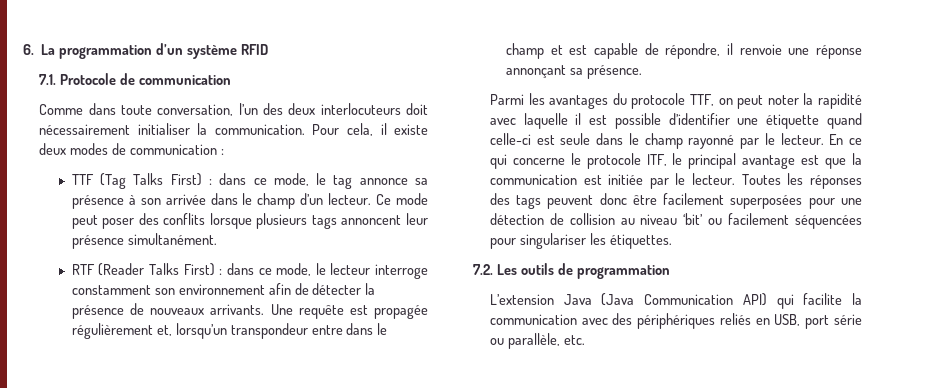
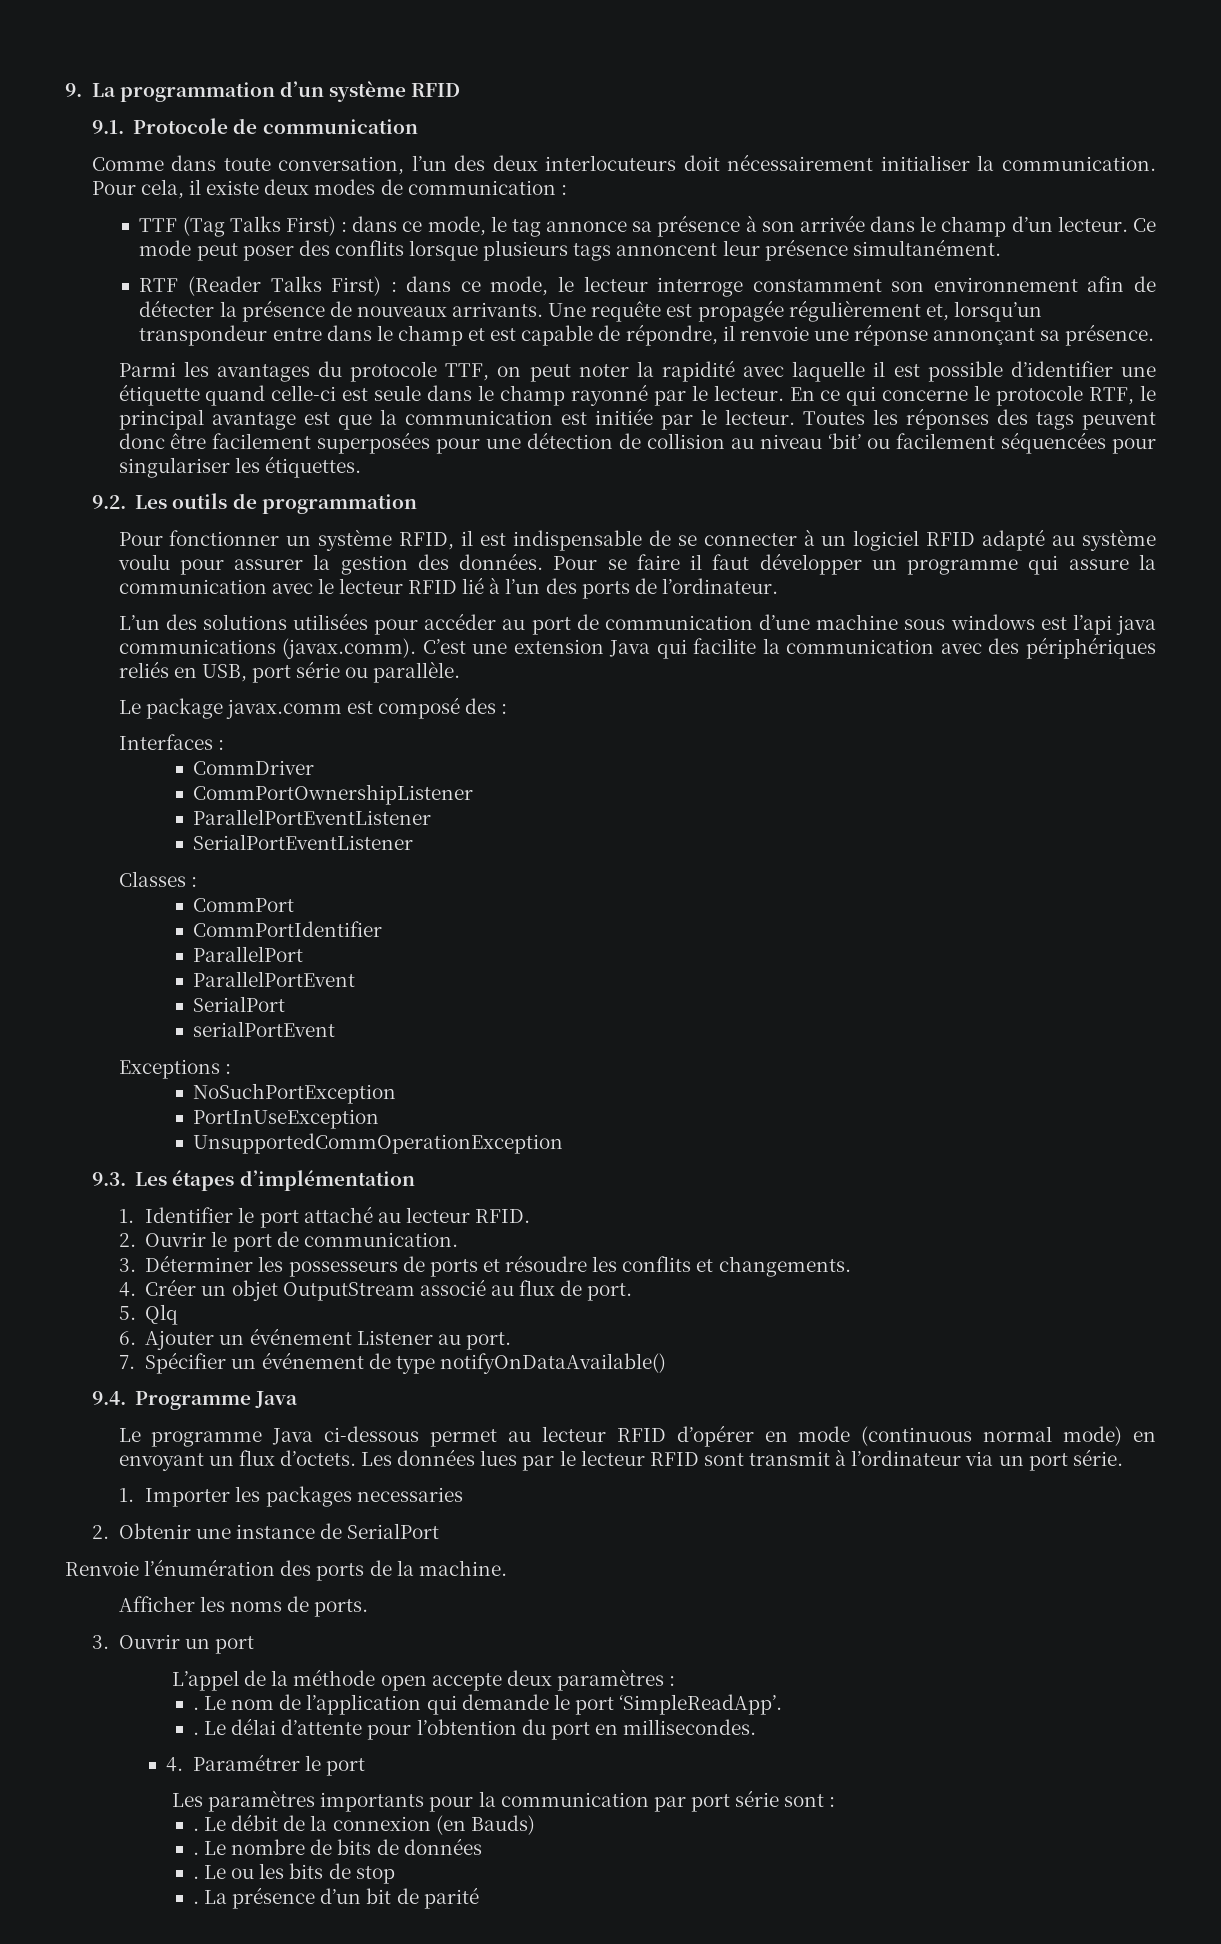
- 6. La programmation d’un système RFID
+ 9. La programmation d’un système RFID
- 7.1. Protocole de communication
+ 9.1. Protocole de communication
- En ce qui concerne le protocole ITF, le principal avantage est que la communication est initiée par le lecteur.
+ En ce qui concerne le protocole RTF, le principal avantage est que la communication est initiée par le lecteur.
- 7.2. Les outils de programmation
+ 9.2. Les outils de programmation
- L’extension Java (Java Communication API) qui facilite la communication avec des périphériques reliés en USB, port série ou parallèle, etc.
+ Pour fonctionner un système RFID, il est indispensable de se connecter à un logiciel RFID adapté au système voulu pour assurer la gestion des données. Pour se faire il faut développer un programme qui assure la communication avec le lecteur RFID lié à l’un des ports de l’ordinateur.
+ L’un des solutions utilisées pour accéder au port de communication d’une machine sous windows est l’api java communications (javax.comm). C’est une extension Java qui facilite la communication avec des périphériques reliés en USB, port série ou parallèle.
+ Le package javax.comm est composé des :
+ Interfaces :
+ CommDriver
+ CommPortOwnershipListener
+ ParallelPortEventListener
+ SerialPortEventListener
+ Classes :
+ CommPort
+ CommPortIdentifier
+ ParallelPort
+ ParallelPortEvent
+ SerialPort
+ serialPortEvent
+ Exceptions :
+ NoSuchPortException
+ PortInUseException
+ UnsupportedCommOperationException
+ 9.3. Les étapes d’implémentation
+ 1. Identifier le port attaché au lecteur RFID.
+ 2. Ouvrir le port de communication.
+ 3. Déterminer les possesseurs de ports et résoudre les conflits et changements.
+ 4. Créer un objet OutputStream associé au flux de port.
+ 5. Qlq
+ 6. Ajouter un événement Listener au port.
+ 7. Spécifier un événement de type notifyOnDataAvailable()
+ 9.4. Programme Java
+ Le programme Java ci-dessous permet au lecteur RFID d’opérer en mode (continuous normal mode) en envoyant un flux d’octets. Les données lues par le lecteur RFID sont transmit à l’ordinateur via un port série.
+ 1. Importer les packages necessaries
+ 2. Obtenir une instance de SerialPort
+ Renvoie l’énumération des ports de la machine.
+ Afficher les noms de ports.
+ 3. Ouvrir un port
+ L’appel de la méthode open accepte deux paramètres :
+ . Le nom de l’application qui demande le port ‘SimpleReadApp’.
+ . Le délai d’attente pour l’obtention du port en millisecondes.
+ 4. Paramétrer le port
+ Les paramètres importants pour la communication par port série sont :
+ . Le débit de la connexion (en Bauds)
+ . Le nombre de bits de données
+ . Le ou les bits de stop
+ . La présence d’un bit de parité

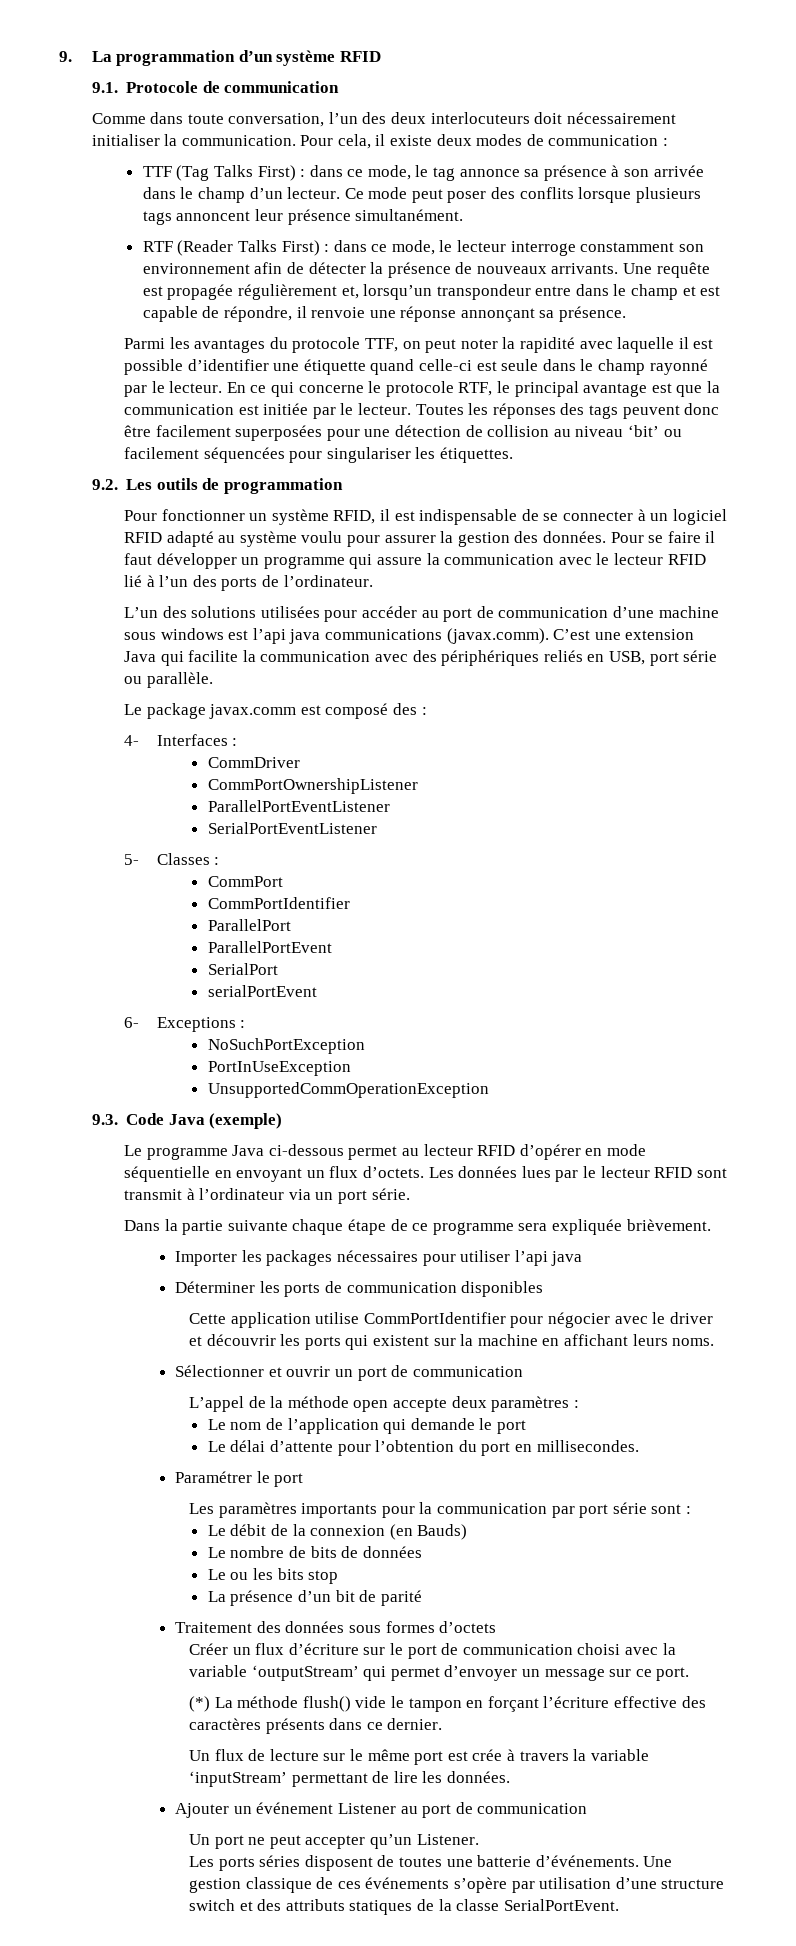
- Interfaces :
+ 4- Interfaces :
- Classes :
+ 5- Classes :
- Exceptions :
+ 6- Exceptions :
- 9.3. Les étapes d’implémentation
- 1. Identifier le port attaché au lecteur RFID.
- 2. Ouvrir le port de communication.
- 3. Déterminer les possesseurs de ports et résoudre les conflits et changements.
- 4. Créer un objet OutputStream associé au flux de port.
- 5. Qlq
- 6. Ajouter un événement Listener au port.
- 7. Spécifier un événement de type notifyOnDataAvailable()
- 9.4. Programme Java
+ 9.3. Code Java (exemple)
- Le programme Java ci-dessous permet au lecteur RFID d’opérer en mode (continuous normal mode) en envoyant un flux d’octets.
+ Le programme Java ci-dessous permet au lecteur RFID d’opérer en mode séquentielle en envoyant un flux d’octets.
- 1. Importer les packages necessaries
- 2. Obtenir une instance de SerialPort
- Renvoie l’énumération des ports de la machine.
- Afficher les noms de ports.
- 3. Ouvrir un port
+ Dans la partie suivante chaque étape de ce programme sera expliquée brièvement.
+ Importer les packages nécessaires pour utiliser l’api java
+ Déterminer les ports de communication disponibles
+ Cette application utilise CommPortIdentifier pour négocier avec le driver et découvrir les ports qui existent sur la machine en affichant leurs noms.
+ Sélectionner et ouvrir un port de communication
  L’appel de la méthode open accepte deux paramètres :
- . Le nom de l’application qui demande le port ‘SimpleReadApp’.
- . Le délai d’attente pour l’obtention du port en millisecondes.
+ Le nom de l’application qui demande le port
+ Le délai d’attente pour l’obtention du port en millisecondes.
- 4. Paramétrer le port
+ Paramétrer le port
  Les paramètres importants pour la communication par port série sont :
- . Le débit de la connexion (en Bauds)
- . Le nombre de bits de données
- . Le ou les bits de stop
- . La présence d’un bit de parité
+ Le débit de la connexion (en Bauds)
+ Le nombre de bits de données
+ Le ou les bits stop
+ La présence d’un bit de parité
+ Traitement des données sous formes d’octets
+ Créer un flux d’écriture sur le port de communication choisi avec la variable ‘outputStream’ qui permet d’envoyer un message sur ce port.
+ (*) La méthode flush() vide le tampon en forçant l’écriture effective des caractères présents dans ce dernier.
+ Un flux de lecture sur le même port est crée à travers la variable ‘inputStream’ permettant de lire les données.
+ Ajouter un événement Listener au port de communication
+ Un port ne peut accepter qu’un Listener.
+ Les ports séries disposent de toutes une batterie d’événements. Une gestion classique de ces événements s’opère par utilisation d’une structure switch et des attributs statiques de la classe SerialPortEvent.

